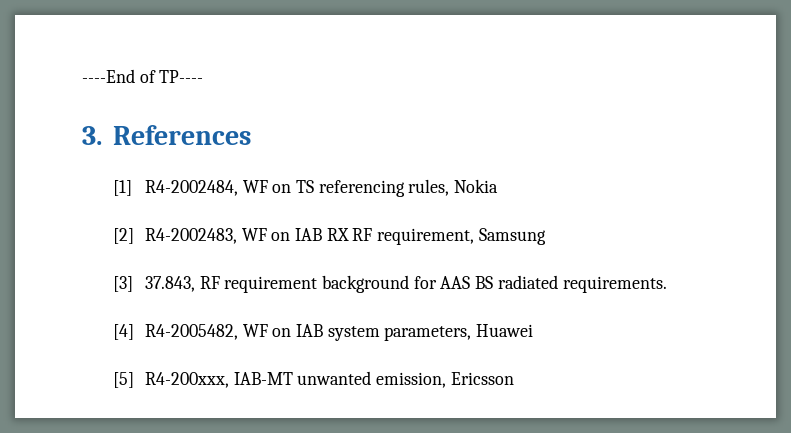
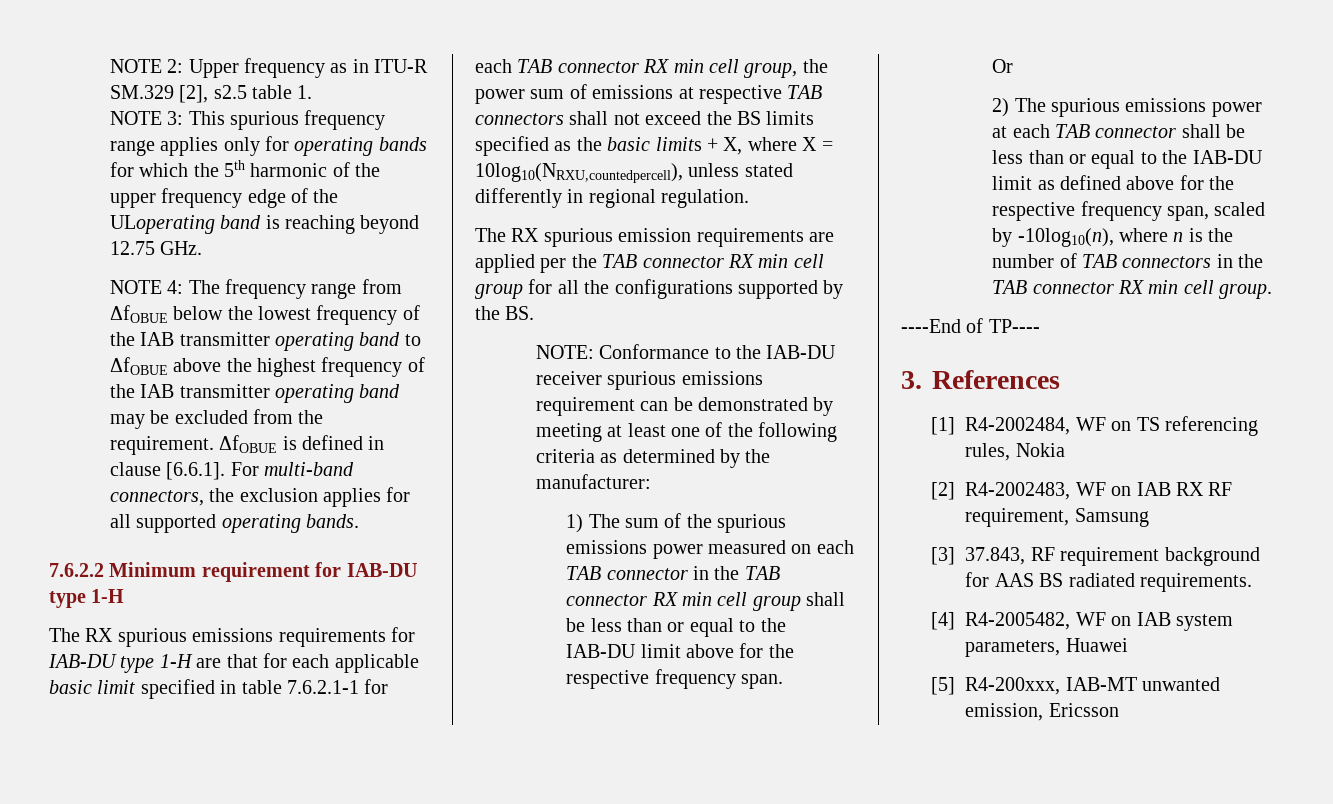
+ NOTE 2: Upper frequency as in ITU-R SM.329 [2], s2.5 table 1.
+ NOTE 3: This spurious frequency range applies only for operating bands for which the 5th harmonic of the upper frequency edge of the ULoperating band is reaching beyond 12.75 GHz.
+ NOTE 4: The frequency range from ΔfOBUE below the lowest frequency of the IAB transmitter operating band to ΔfOBUE above the highest frequency of the IAB transmitter operating band may be excluded from the requirement. ΔfOBUE is defined in clause [6.6.1]. For multi-band connectors, the exclusion applies for all supported operating bands.
+ 7.6.2.2 Minimum requirement for IAB-DU type 1-H
+ The RX spurious emissions requirements for IAB-DU type 1-H are that for each applicable basic limit specified in table 7.6.2.1-1 for each TAB connector RX min cell group, the power sum of emissions at respective TAB connectors shall not exceed the BS limits specified as the basic limits + X, where X = 10log10(NRXU,countedpercell), unless stated differently in regional regulation.
+ The RX spurious emission requirements are applied per the TAB connector RX min cell group for all the configurations supported by the BS.
+ NOTE: Conformance to the IAB-DU receiver spurious emissions requirement can be demonstrated by meeting at least one of the following criteria as determined by the manufacturer:
+ 1) The sum of the spurious emissions power measured on each TAB connector in the TAB connector RX min cell group shall be less than or equal to the IAB-DU limit above for the respective frequency span.
+ Or
+ 2) The spurious emissions power at each TAB connector shall be less than or equal to the IAB-DU limit as defined above for the respective frequency span, scaled by -10log10(n), where n is the number of TAB connectors in the TAB connector RX min cell group.

